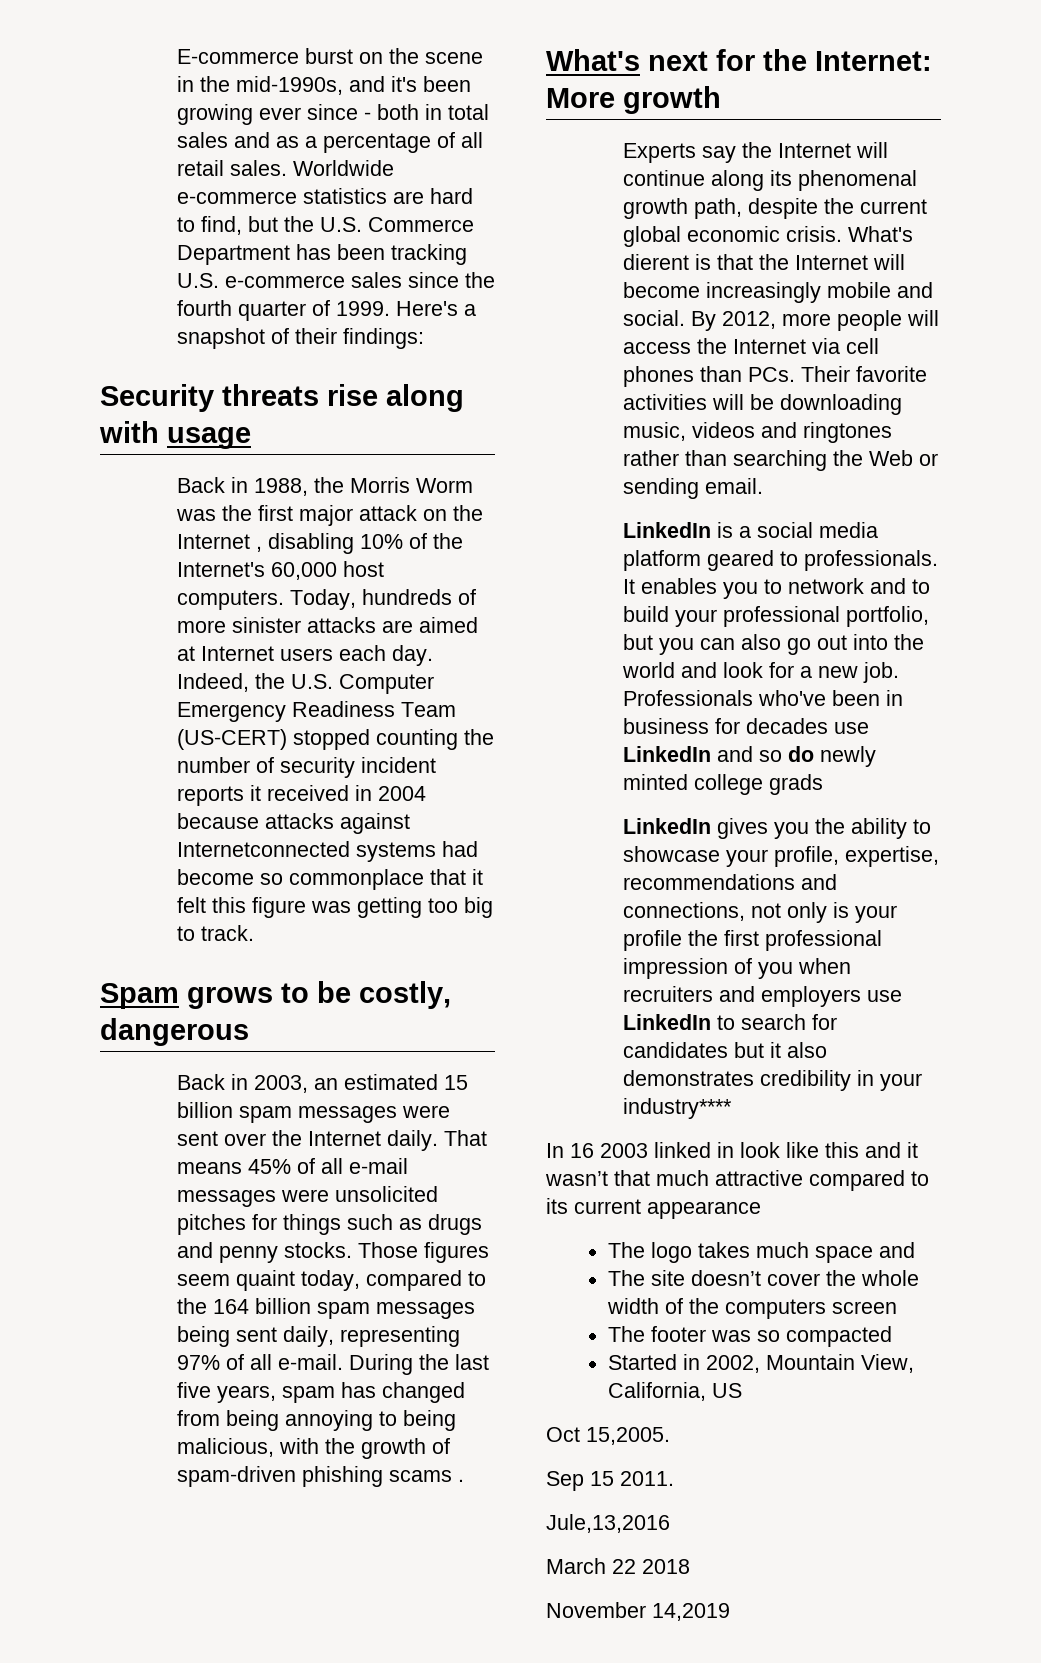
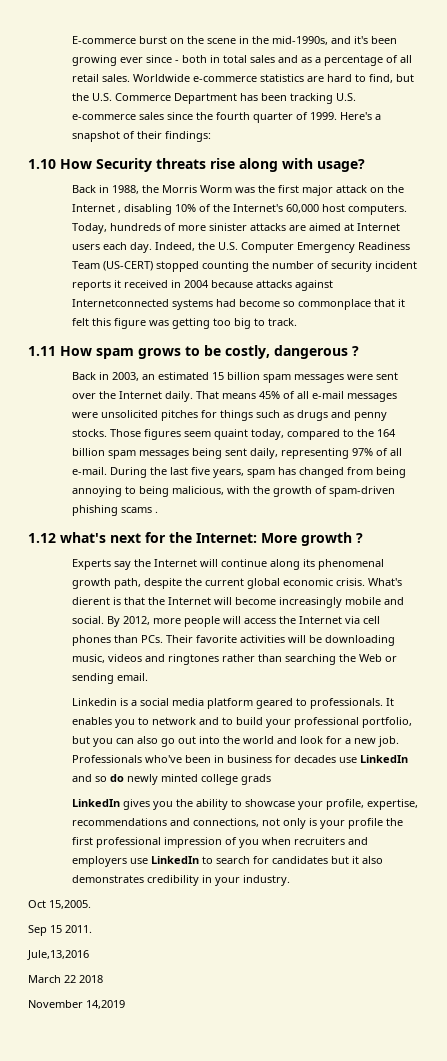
- Security threats rise along with usage
+ 1.10 How Security threats rise along with usage?
- Spam grows to be costly, dangerous
+ 1.11 How spam grows to be costly, dangerous ?
- What's next for the Internet: More growth
+ 1.12 what's next for the Internet: More growth ?
- LinkedIn is a social media platform geared to professionals.
+ Linkedin is a social media platform geared to professionals.
- LinkedIn gives you the ability to showcase your profile, expertise, recommendations and connections, not only is your profile the first professional impression of you when recruiters and employers use LinkedIn to search for candidates but it also demonstrates credibility in your industry****
- In 16 2003 linked in look like this and it wasn’t that much attractive compared to its current appearance
- The logo takes much space and
- The site doesn’t cover the whole width of the computers screen
- The footer was so compacted
- Started in 2002, Mountain View, California, US
+ LinkedIn gives you the ability to showcase your profile, expertise, recommendations and connections, not only is your profile the first professional impression of you when recruiters and employers use LinkedIn to search for candidates but it also demonstrates credibility in your industry.

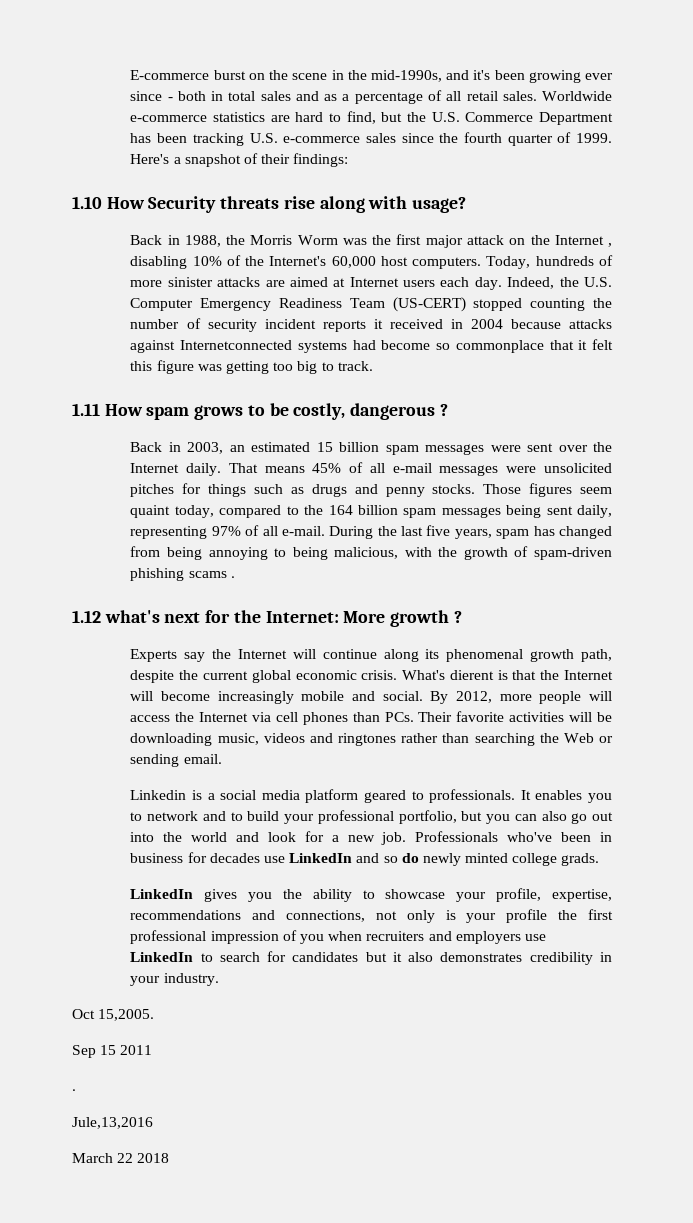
- Professionals who've been in business for decades use LinkedIn and so do newly minted college grads
+ Professionals who've been in business for decades use LinkedIn and so do newly minted college grads.
- Sep 15 2011.
+ Sep 15 2011
+ .
- November 14,2019

